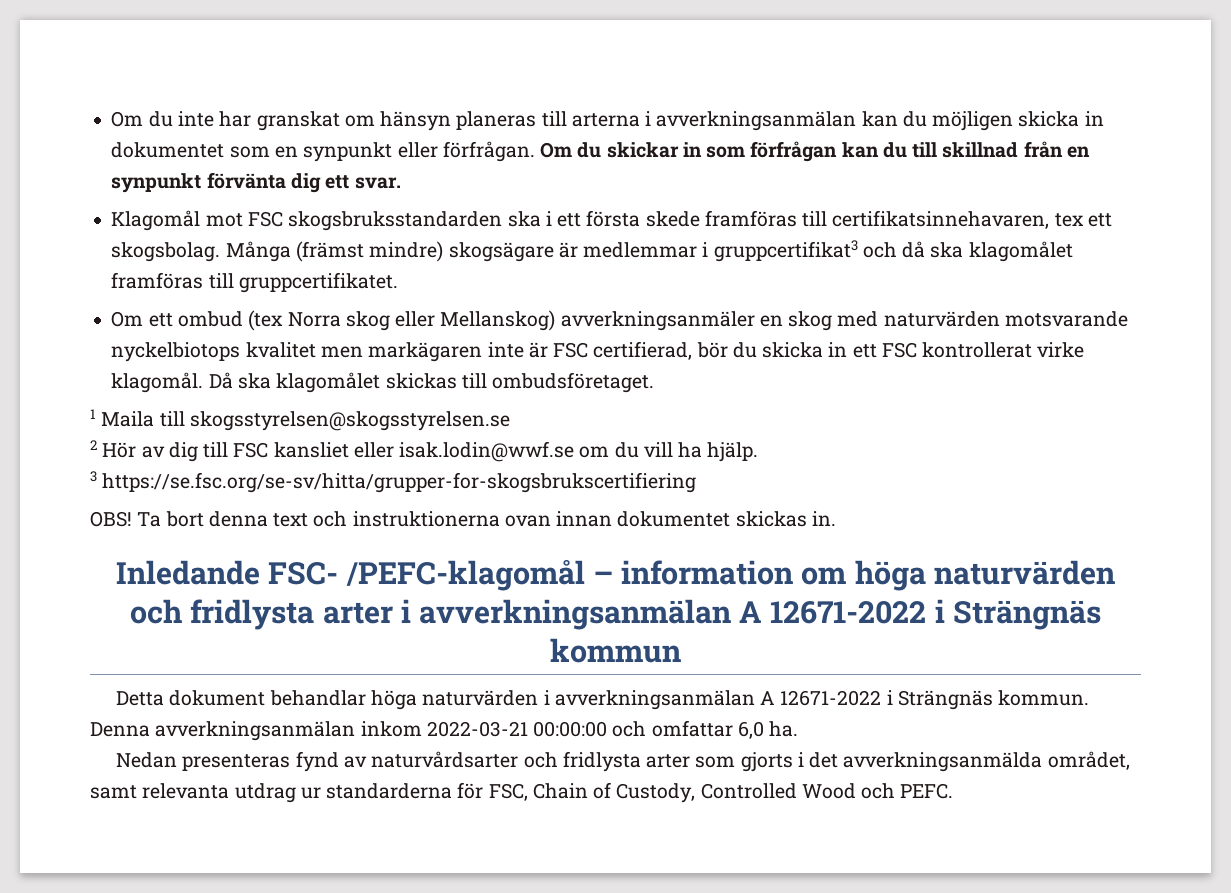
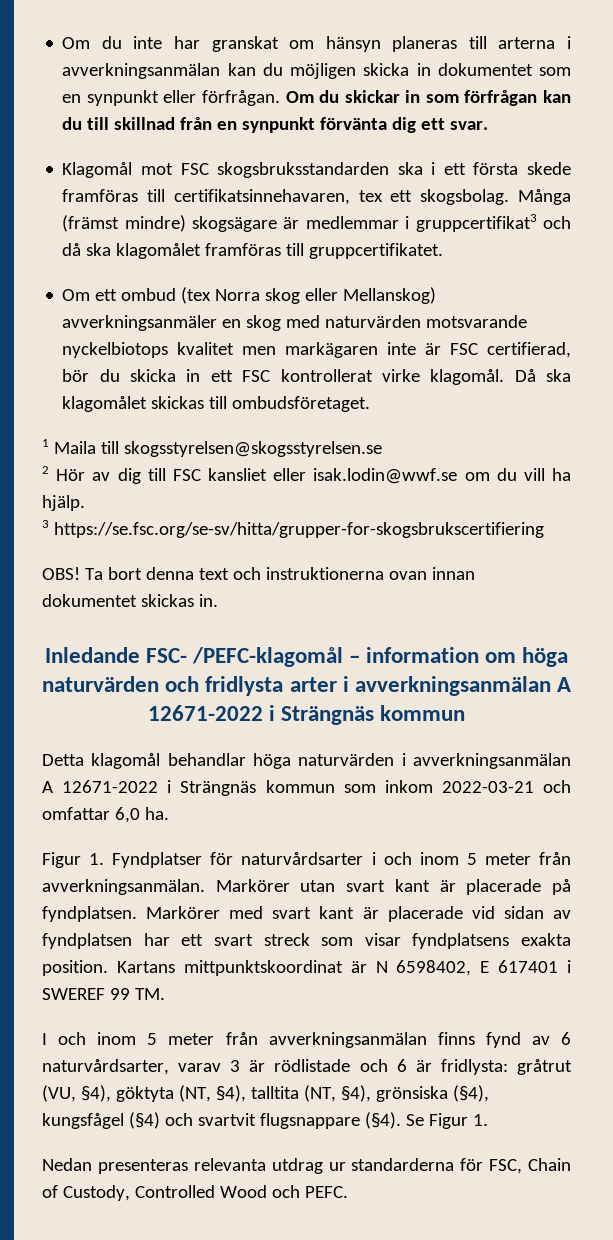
- Detta dokument behandlar höga naturvärden i avverkningsanmälan A 12671-2022 i Strängnäs kommun. Denna avverkningsanmälan inkom 2022-03-21 00:00:00 och omfattar 6,0 ha.
+ Detta klagomål behandlar höga naturvärden i avverkningsanmälan A 12671-2022 i Strängnäs kommun som inkom 2022-03-21 och omfattar 6,0 ha.
- Nedan presenteras fynd av naturvårdsarter och fridlysta arter som gjorts i det avverkningsanmälda området, samt relevanta utdrag ur standarderna för FSC, Chain of Custody, Controlled Wood och PEFC.
+ Figur 1. Fyndplatser för naturvårdsarter i och inom 5 meter från avverkningsanmälan. Markörer utan svart kant är placerade på fyndplatsen. Markörer med svart kant är placerade vid sidan av fyndplatsen har ett svart streck som visar fyndplatsens exakta position. Kartans mittpunktskoordinat är N 6598402, E 617401 i SWEREF 99 TM.
+ I och inom 5 meter från avverkningsanmälan finns fynd av 6 naturvårdsarter, varav 3 är rödlistade och 6 är fridlysta: gråtrut (VU, §4), göktyta (NT, §4), talltita (NT, §4), grönsiska (§4), kungsfågel (§4) och svartvit flugsnappare (§4). Se Figur 1.
+ Nedan presenteras relevanta utdrag ur standarderna för FSC, Chain of Custody, Controlled Wood och PEFC.

